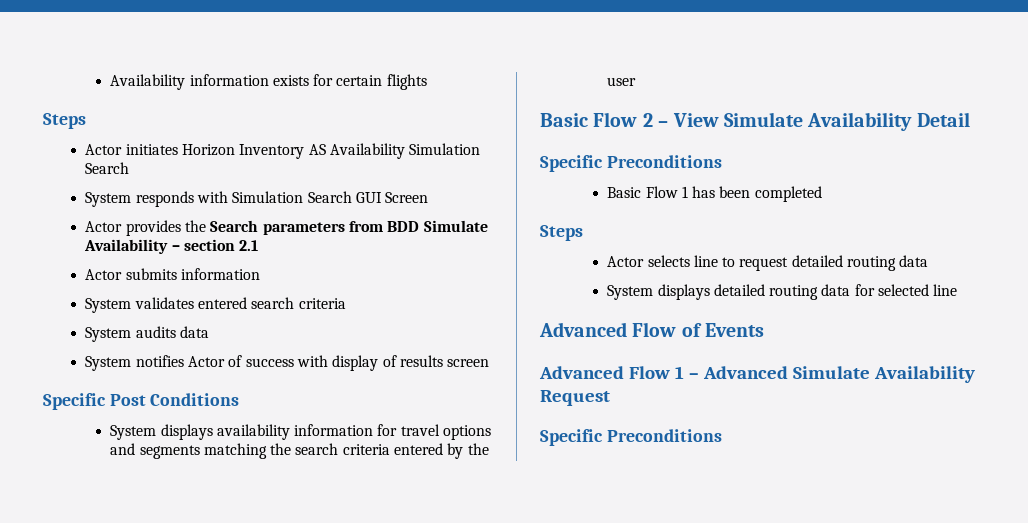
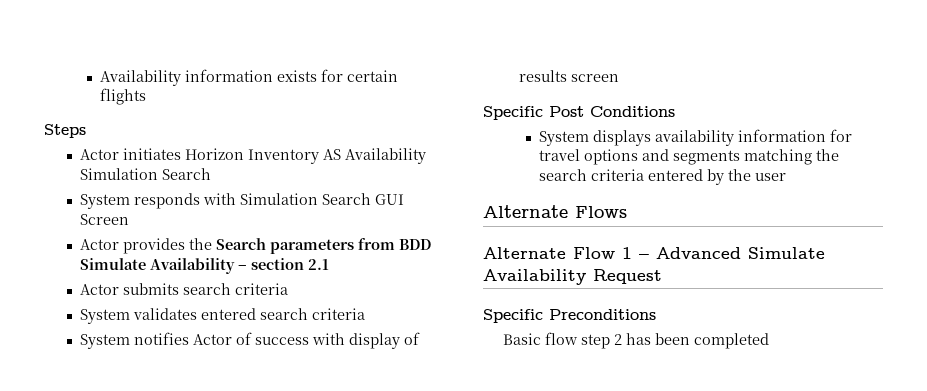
- Actor submits information
+ Actor submits search criteria
- System audits data
- Basic Flow 2 – View Simulate Availability Detail
- Specific Preconditions
- Basic Flow 1 has been completed
- Steps
- Actor selects line to request detailed routing data
- System displays detailed routing data for selected line
- Advanced Flow of Events
- Advanced Flow 1 – Advanced Simulate Availability Request
+ Alternate Flows
+ Alternate Flow 1 – Advanced Simulate Availability Request
+ Basic flow step 2 has been completed

